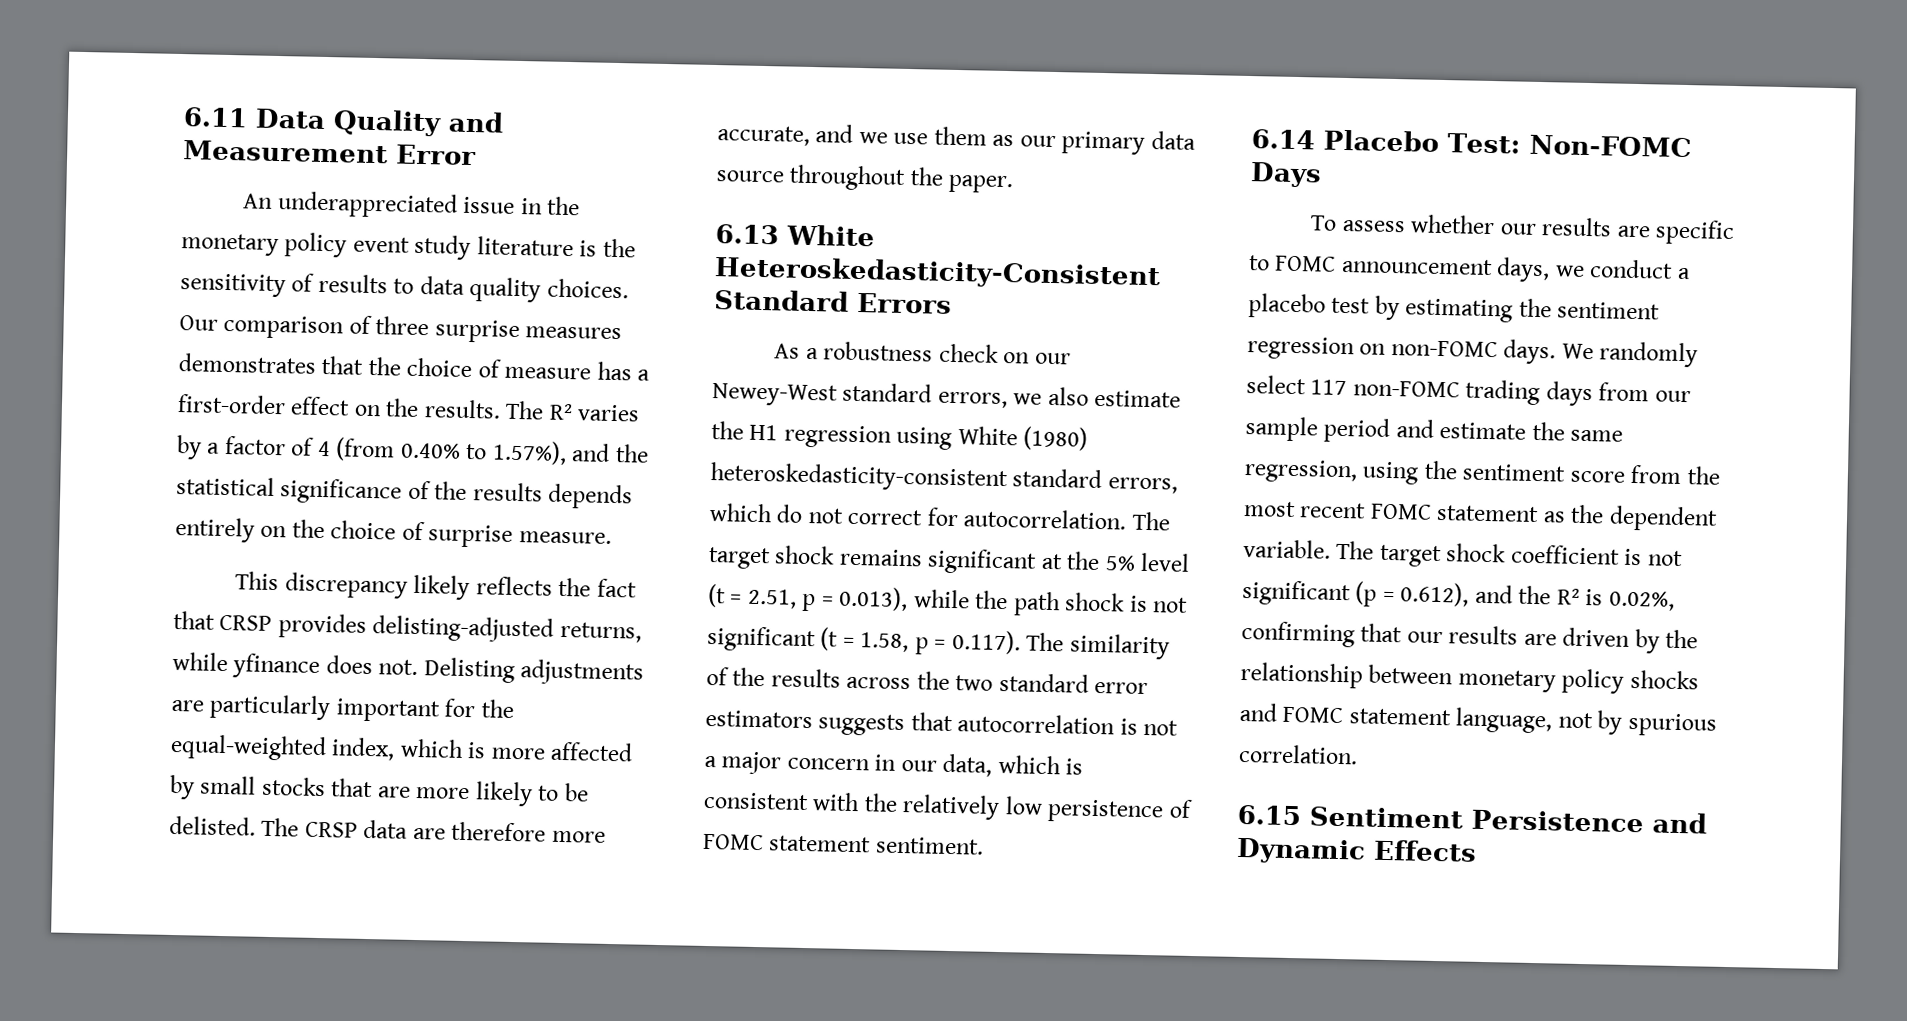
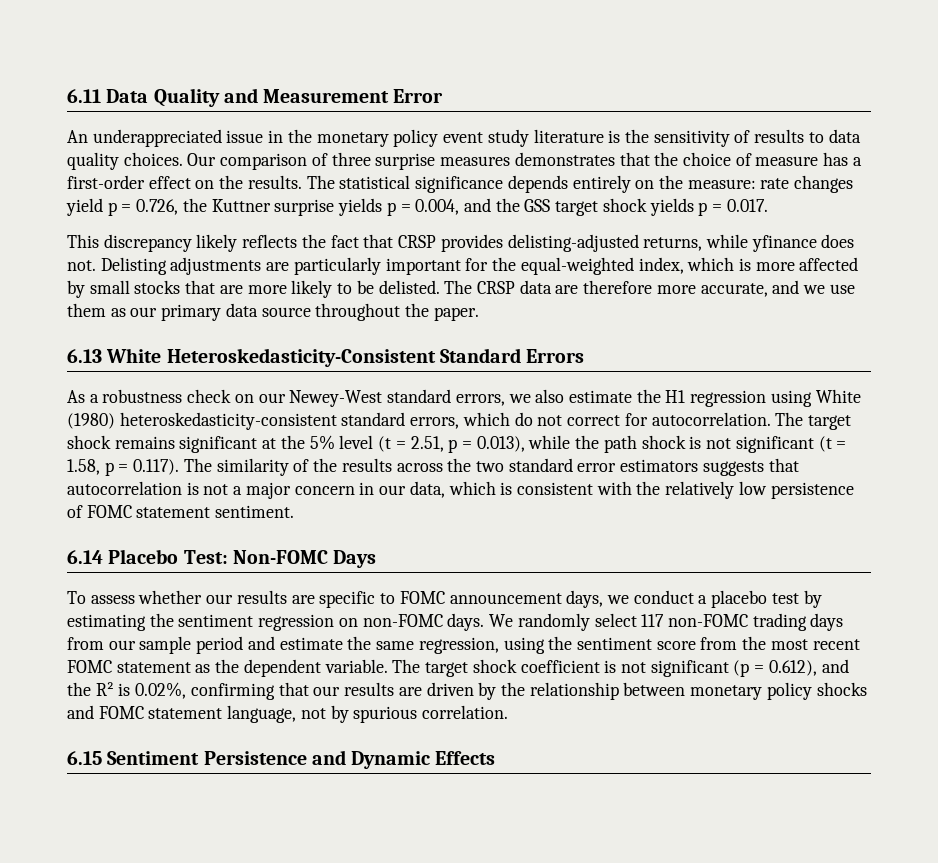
- The R² varies by a factor of 4 (from 0.40% to 1.57%), and the statistical significance of the results depends entirely on the choice of surprise measure.
+ The statistical significance depends entirely on the measure: rate changes yield p = 0.726, the Kuttner surprise yields p = 0.004, and the GSS target shock yields p = 0.017.

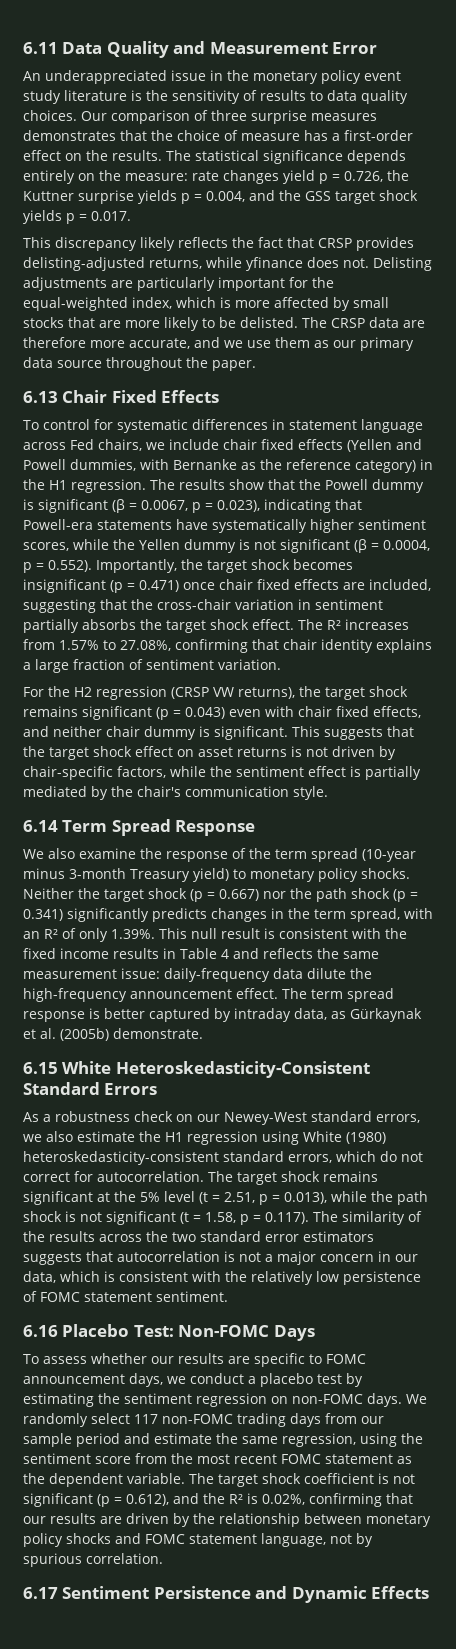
- 6.13 White Heteroskedasticity-Consistent Standard Errors
+ 6.13 Chair Fixed Effects
+ To control for systematic differences in statement language across Fed chairs, we include chair fixed effects (Yellen and Powell dummies, with Bernanke as the reference category) in the H1 regression. The results show that the Powell dummy is significant (β = 0.0067, p = 0.023), indicating that Powell-era statements have systematically higher sentiment scores, while the Yellen dummy is not significant (β = 0.0004, p = 0.552). Importantly, the target shock becomes insignificant (p = 0.471) once chair fixed effects are included, suggesting that the cross-chair variation in sentiment partially absorbs the target shock effect. The R² increases from 1.57% to 27.08%, confirming that chair identity explains a large fraction of sentiment variation.
+ For the H2 regression (CRSP VW returns), the target shock remains significant (p = 0.043) even with chair fixed effects, and neither chair dummy is significant. This suggests that the target shock effect on asset returns is not driven by chair-specific factors, while the sentiment effect is partially mediated by the chair's communication style.
+ 6.14 Term Spread Response
+ We also examine the response of the term spread (10-year minus 3-month Treasury yield) to monetary policy shocks. Neither the target shock (p = 0.667) nor the path shock (p = 0.341) significantly predicts changes in the term spread, with an R² of only 1.39%. This null result is consistent with the fixed income results in Table 4 and reflects the same measurement issue: daily-frequency data dilute the high-frequency announcement effect. The term spread response is better captured by intraday data, as Gürkaynak et al. (2005b) demonstrate.
+ 6.15 White Heteroskedasticity-Consistent Standard Errors
- 6.14 Placebo Test: Non-FOMC Days
+ 6.16 Placebo Test: Non-FOMC Days
- 6.15 Sentiment Persistence and Dynamic Effects
+ 6.17 Sentiment Persistence and Dynamic Effects

